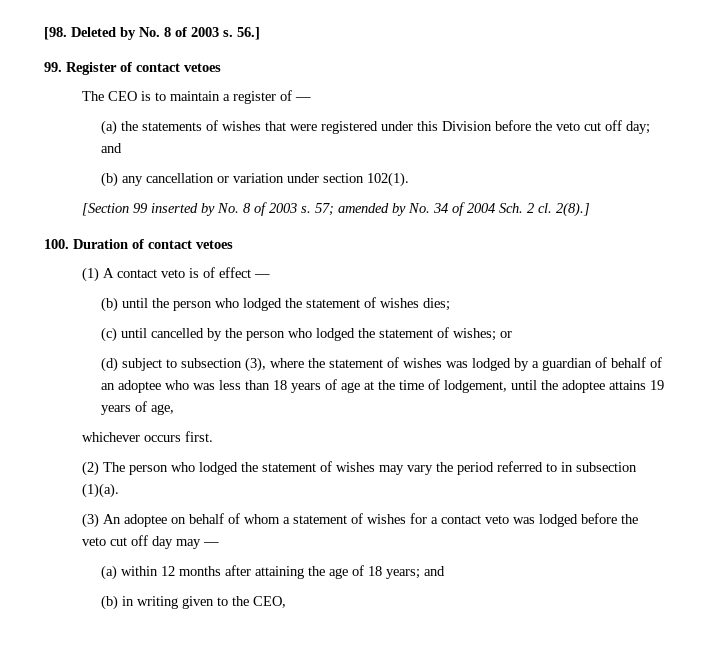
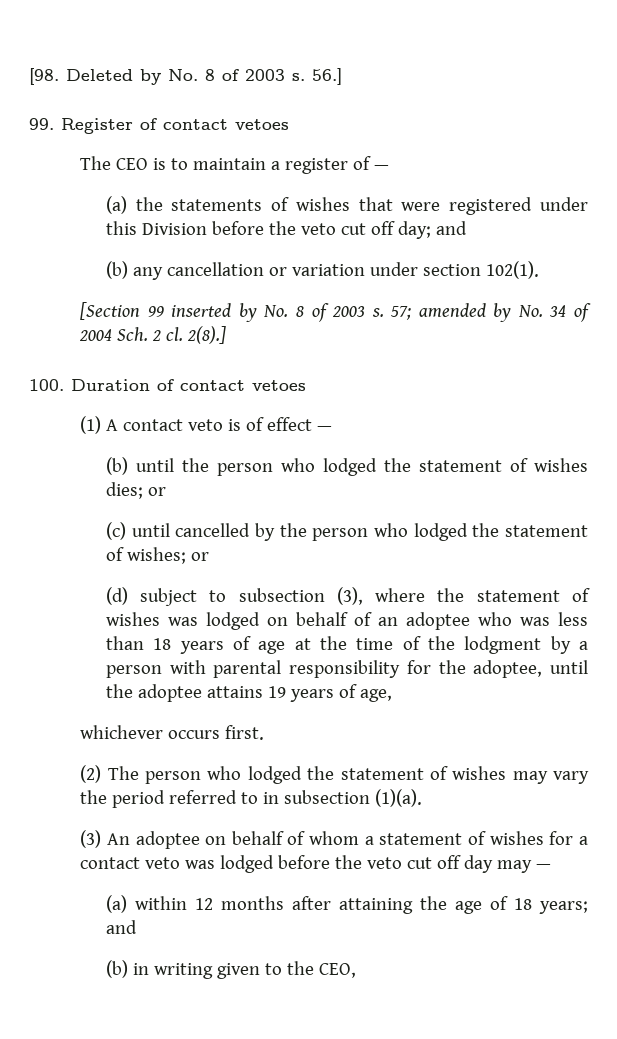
- (b) until the person who lodged the statement of wishes dies;
+ (b) until the person who lodged the statement of wishes dies; or
- (d) subject to subsection (3), where the statement of wishes was lodged by a guardian of behalf of an adoptee who was less than 18 years of age at the time of lodgement, until the adoptee attains 19 years of age,
+ (d) subject to subsection (3), where the statement of wishes was lodged on behalf of an adoptee who was less than 18 years of age at the time of the lodgment by a person with parental responsibility for the adoptee, until the adoptee attains 19 years of age,

